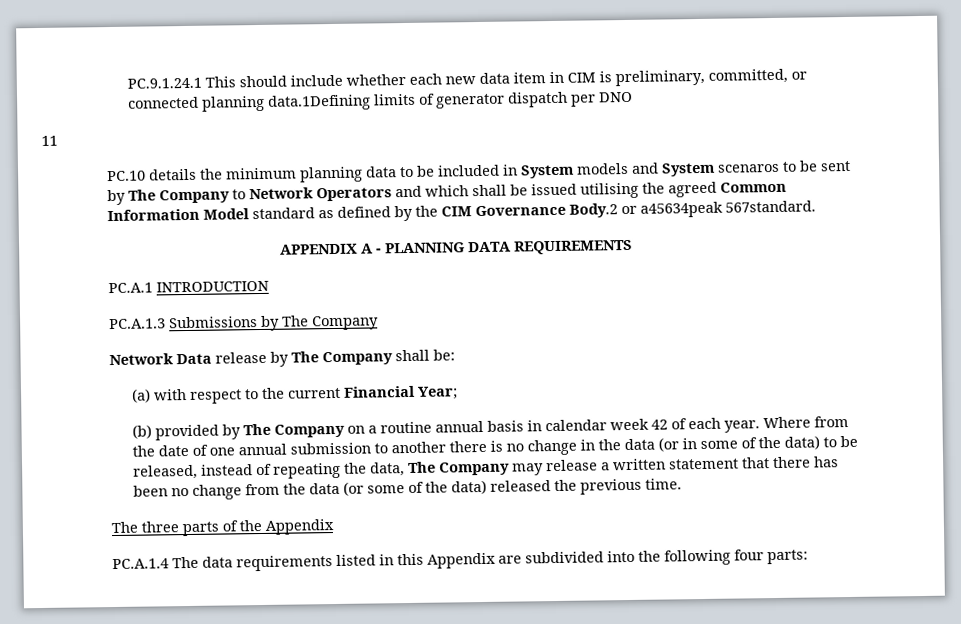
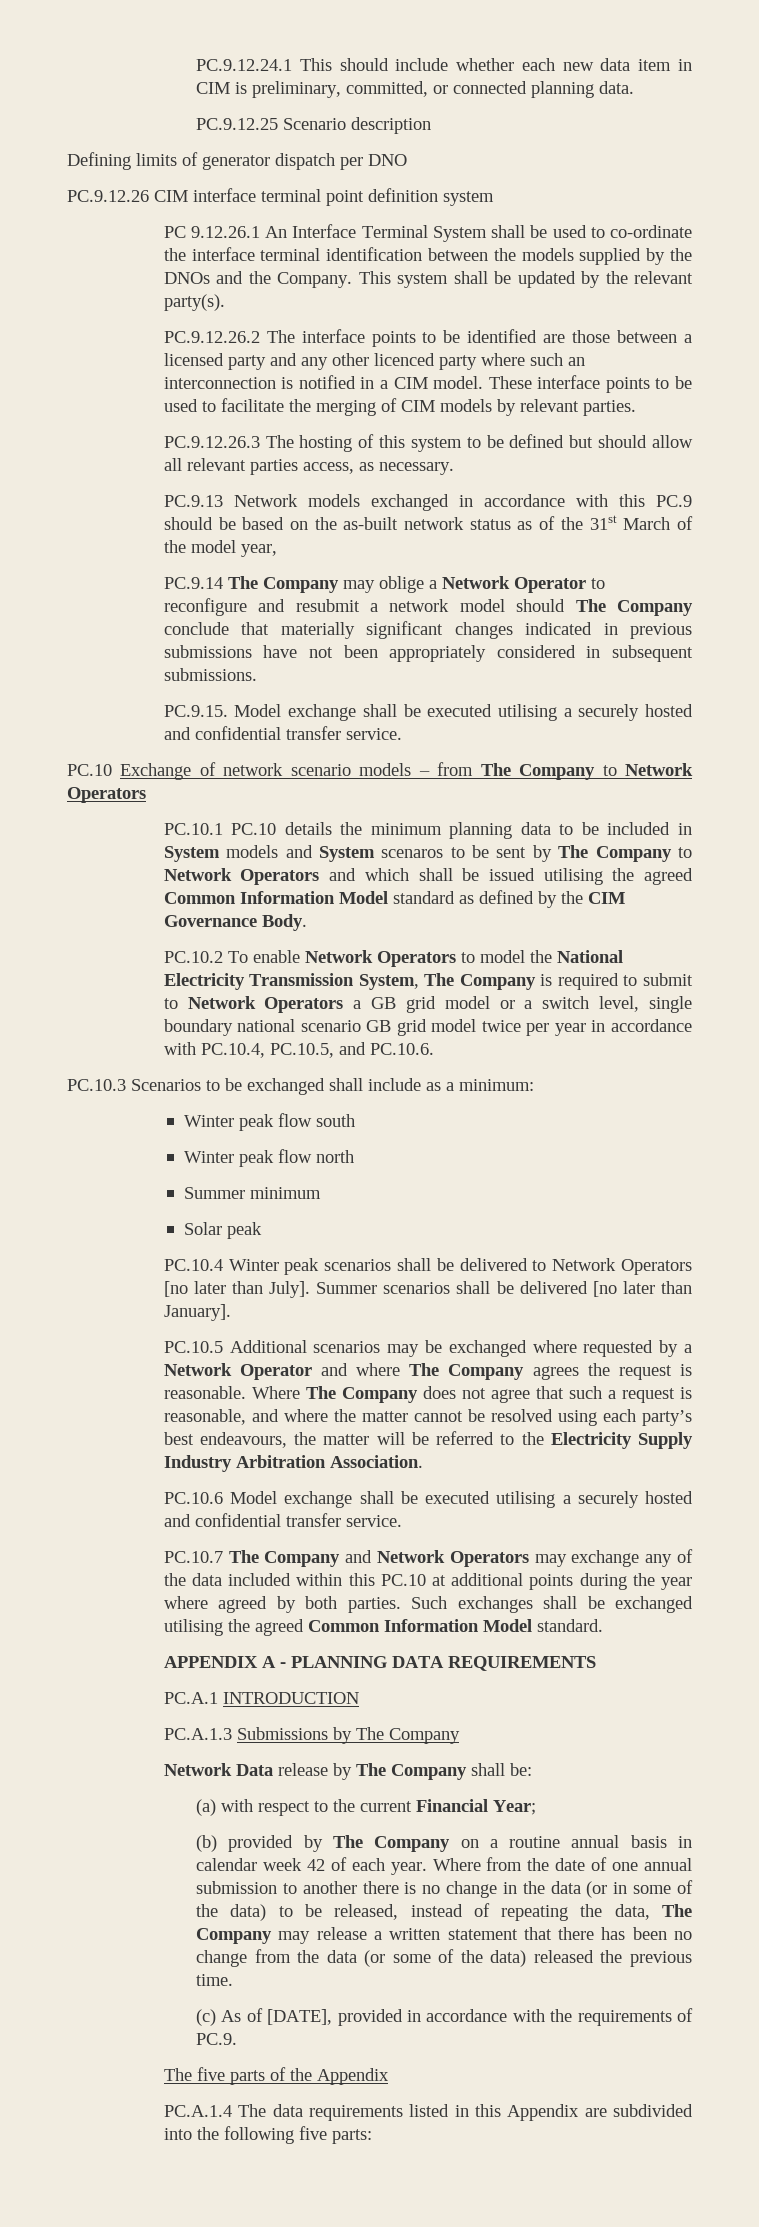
- PC.9.1.24.1 This should include whether each new data item in CIM is preliminary, committed, or connected planning data.1Defining limits of generator dispatch per DNO
+ PC.9.12.24.1 This should include whether each new data item in CIM is preliminary, committed, or connected planning data.
+ PC.9.12.25 Scenario description
+ Defining limits of generator dispatch per DNO
- 11
- PC.10 details the minimum planning data to be included in System models and System scenaros to be sent by The Company to Network Operators and which shall be issued utilising the agreed Common Information Model standard as defined by the CIM Governance Body.2 or a45634peak 567standard.
+ PC.9.12.26 CIM interface terminal point definition system
+ PC 9.12.26.1 An Interface Terminal System shall be used to co-ordinate the interface terminal identification between the models supplied by the DNOs and the Company. This system shall be updated by the relevant party(s).
+ PC.9.12.26.2 The interface points to be identified are those between a licensed party and any other licenced party where such an interconnection is notified in a CIM model. These interface points to be used to facilitate the merging of CIM models by relevant parties.
+ PC.9.12.26.3 The hosting of this system to be defined but should allow all relevant parties access, as necessary.
+ PC.9.13 Network models exchanged in accordance with this PC.9 should be based on the as-built network status as of the 31st March of the model year,
+ PC.9.14 The Company may oblige a Network Operator to reconfigure and resubmit a network model should The Company conclude that materially significant changes indicated in previous submissions have not been appropriately considered in subsequent submissions.
+ PC.9.15. Model exchange shall be executed utilising a securely hosted and confidential transfer service.
+ PC.10 Exchange of network scenario models – from The Company to Network Operators
+ PC.10.1 PC.10 details the minimum planning data to be included in System models and System scenaros to be sent by The Company to Network Operators and which shall be issued utilising the agreed Common Information Model standard as defined by the CIM Governance Body.
+ PC.10.2 To enable Network Operators to model the National Electricity Transmission System, The Company is required to submit to Network Operators a GB grid model or a switch level, single boundary national scenario GB grid model twice per year in accordance with PC.10.4, PC.10.5, and PC.10.6.
+ PC.10.3 Scenarios to be exchanged shall include as a minimum:
+ Winter peak flow south
+ Winter peak flow north
+ Summer minimum
+ Solar peak
+ PC.10.4 Winter peak scenarios shall be delivered to Network Operators [no later than July]. Summer scenarios shall be delivered [no later than January].
+ PC.10.5 Additional scenarios may be exchanged where requested by a Network Operator and where The Company agrees the request is reasonable. Where The Company does not agree that such a request is reasonable, and where the matter cannot be resolved using each party’s best endeavours, the matter will be referred to the Electricity Supply Industry Arbitration Association.
+ PC.10.6 Model exchange shall be executed utilising a securely hosted and confidential transfer service.
+ PC.10.7 The Company and Network Operators may exchange any of the data included within this PC.10 at additional points during the year where agreed by both parties. Such exchanges shall be exchanged utilising the agreed Common Information Model standard.
- The three parts of the Appendix
+ (c) As of [DATE], provided in accordance with the requirements of PC.9.
+ The five parts of the Appendix
- PC.A.1.4 The data requirements listed in this Appendix are subdivided into the following four parts:
+ PC.A.1.4 The data requirements listed in this Appendix are subdivided into the following five parts:

